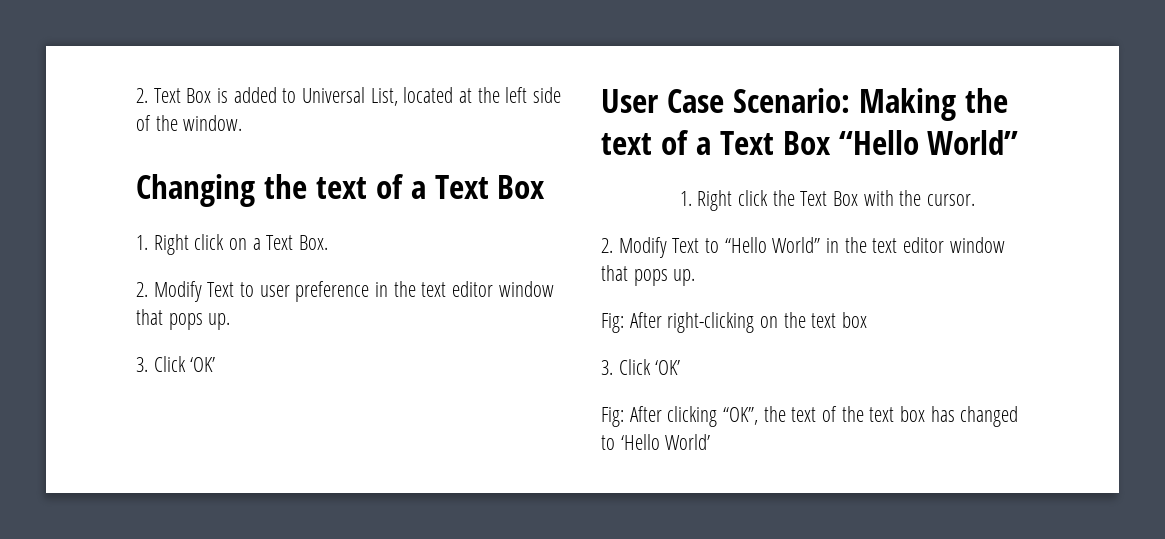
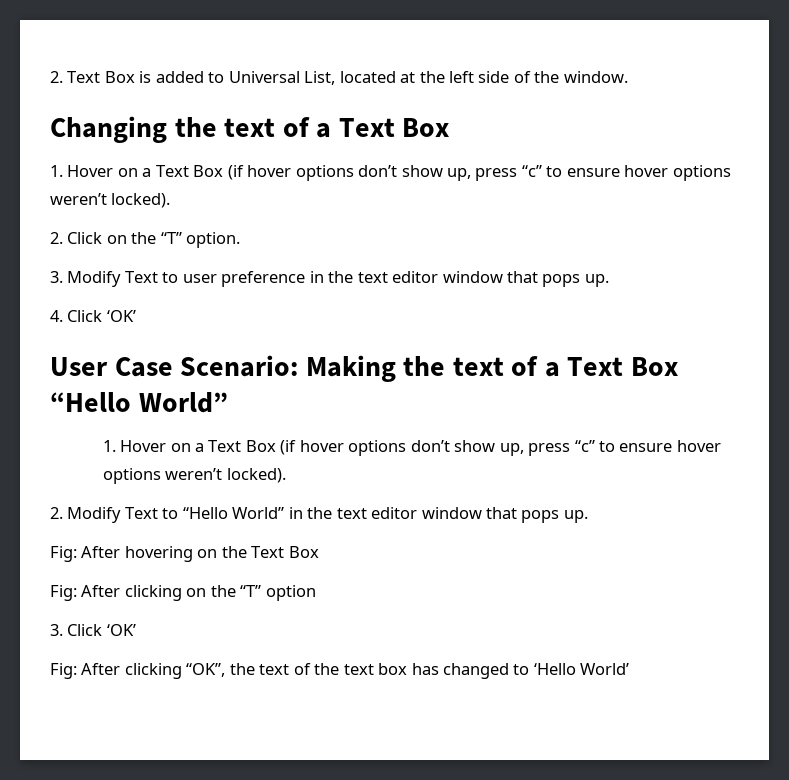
  Changing the text of a Text Box
- 1. Right click on a Text Box.
- 2. Modify Text to user preference in the text editor window that pops up.
- 3. Click ‘OK’
+ 1. Hover on a Text Box (if hover options don’t show up, press “c” to ensure hover options weren’t locked).
+ 2. Click on the “T” option.
+ 3. Modify Text to user preference in the text editor window that pops up.
+ 4. Click ‘OK’
  User Case Scenario: Making the text of a Text Box “Hello World”
- 1. Right click the Text Box with the cursor.
+ 1. Hover on a Text Box (if hover options don’t show up, press “c” to ensure hover options weren’t locked).
- Fig: After right-clicking on the text box
+ Fig: After hovering on the Text Box
+ Fig: After clicking on the “T” option

